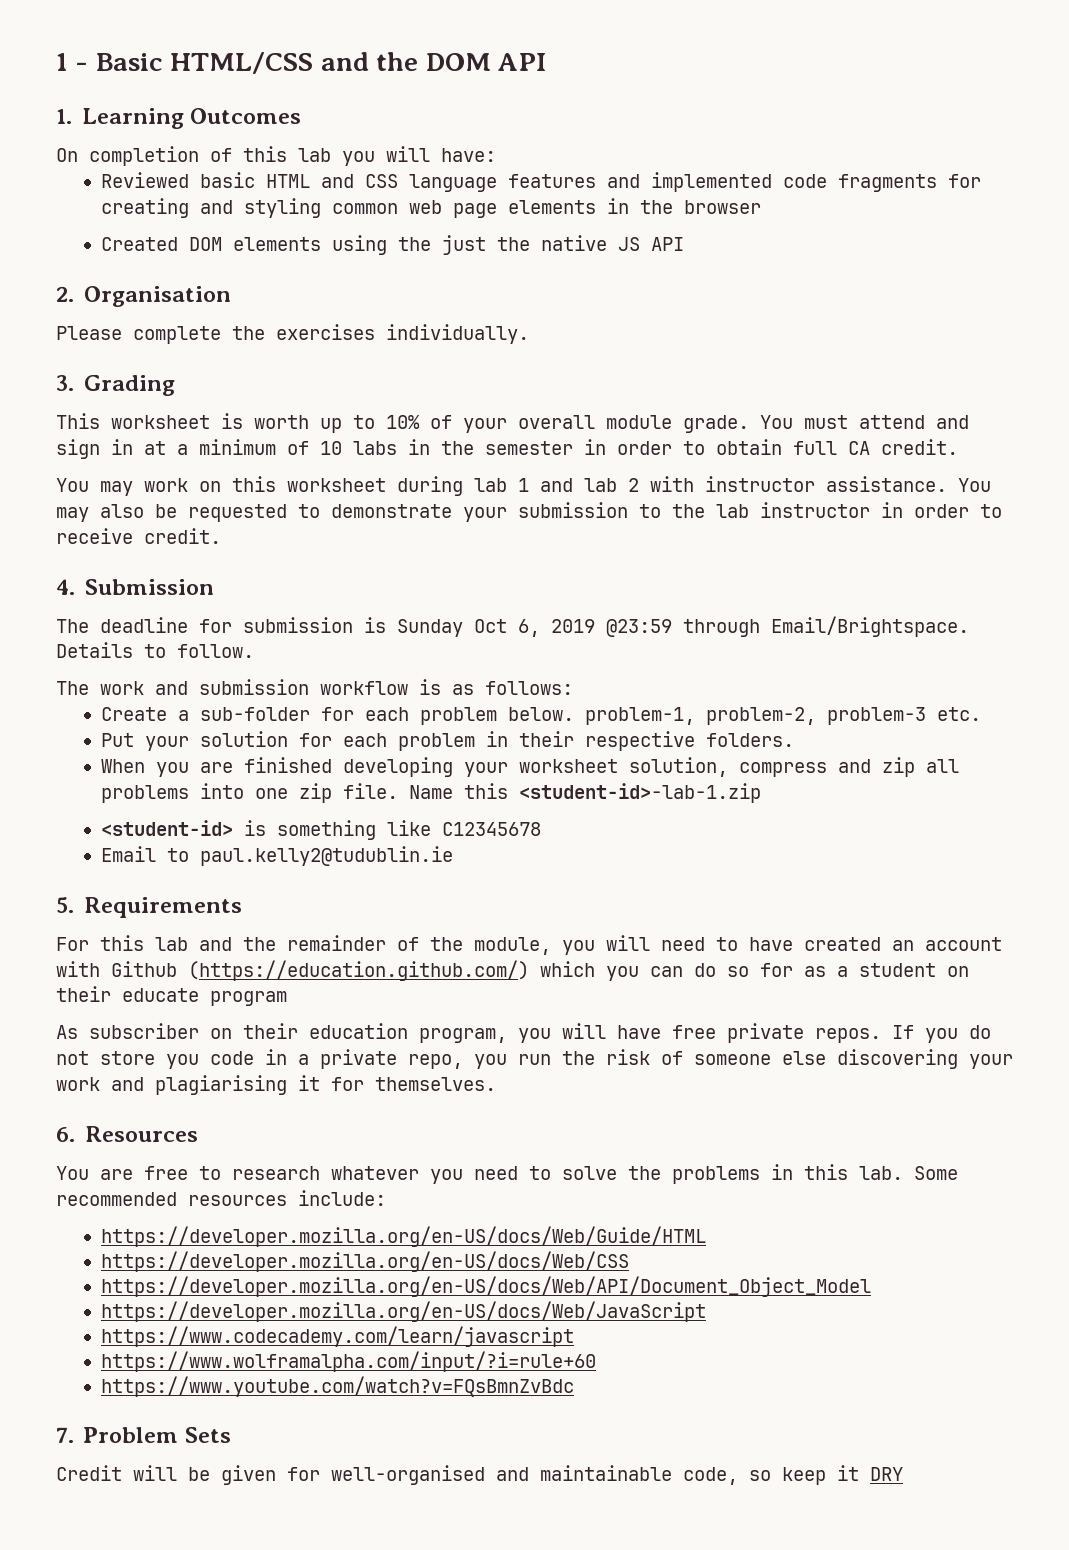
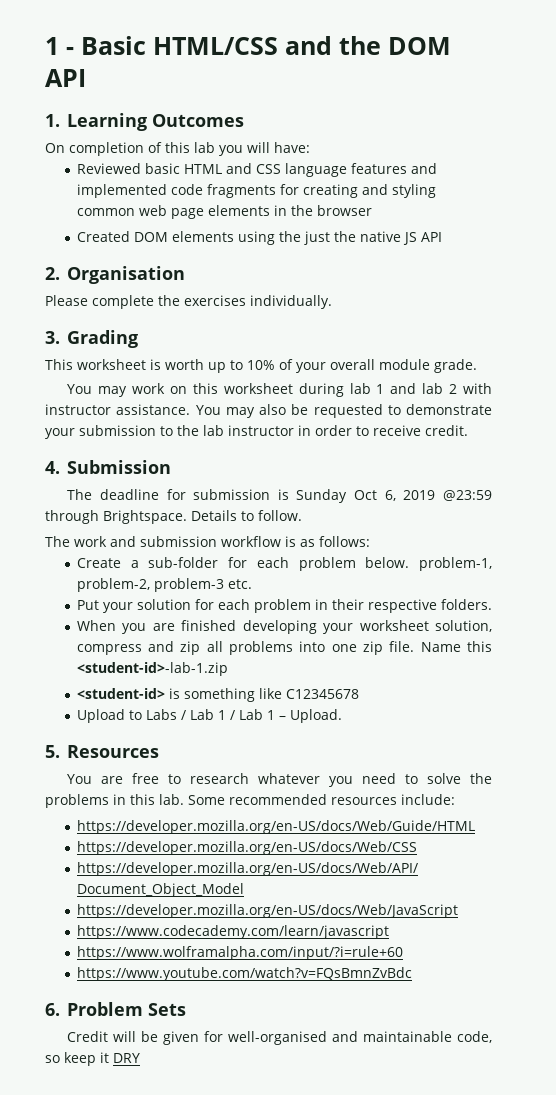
- You must attend and sign in at a minimum of 10 labs in the semester in order to obtain full CA credit.
- The deadline for submission is Sunday Oct 6, 2019 @23:59 through Email/Brightspace.
+ The deadline for submission is Sunday Oct 6, 2019 @23:59 through Brightspace.
- Email to paul.kelly2@tudublin.ie
- 5. Requirements
- For this lab and the remainder of the module, you will need to have created an account with Github (https://education.github.com/) which you can do so for as a student on their educate program
- As subscriber on their education program, you will have free private repos. If you do not store you code in a private repo, you run the risk of someone else discovering your work and plagiarising it for themselves.
- 6. Resources
+ Upload to Labs / Lab 1 / Lab 1 – Upload.
+ 5. Resources
- 7. Problem Sets
+ 6. Problem Sets

